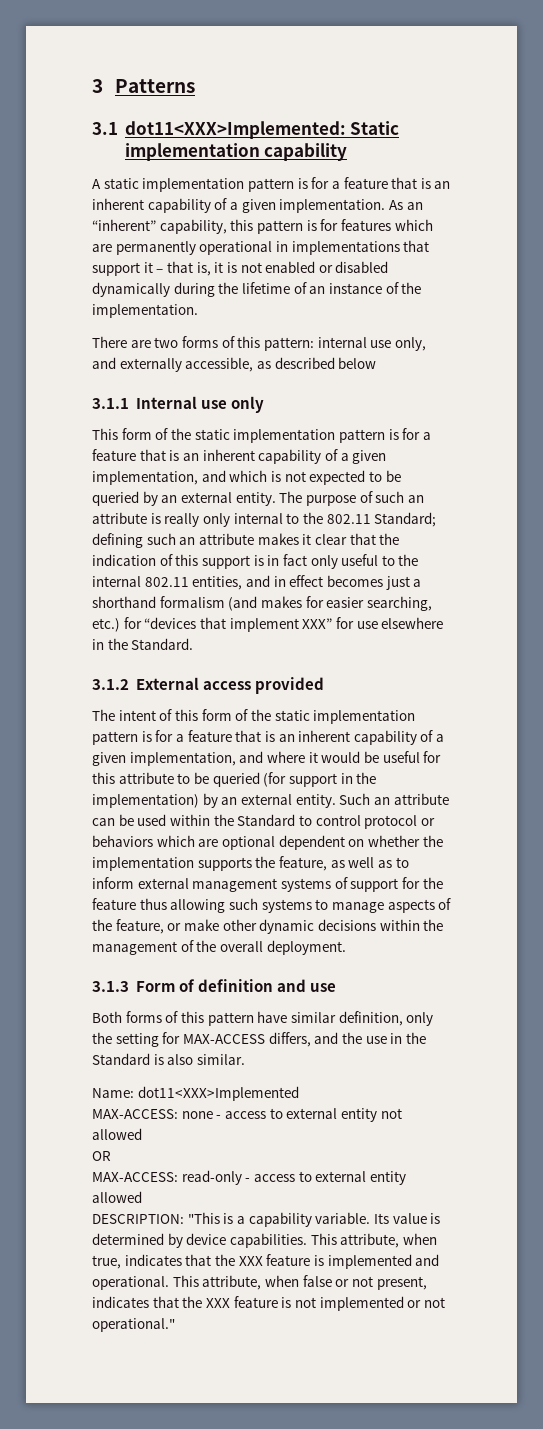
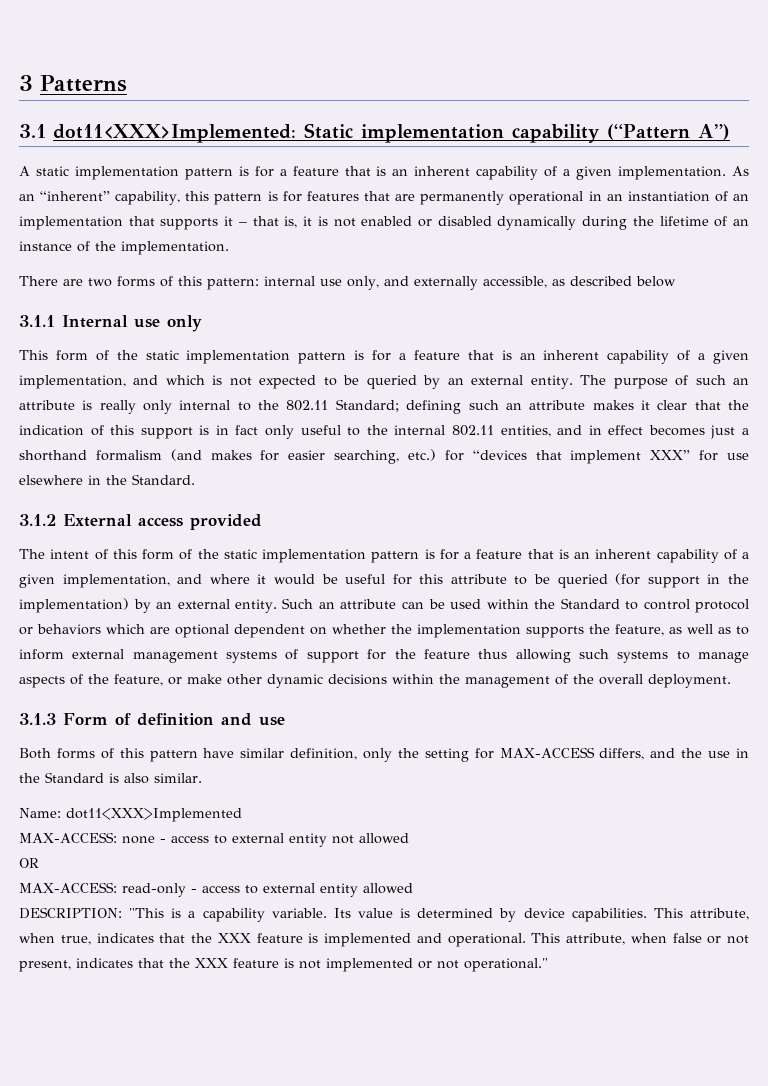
- 3.1 dot11<XXX>Implemented: Static implementation capability
+ 3.1 dot11<XXX>Implemented: Static implementation capability (“Pattern A”)
- As an “inherent” capability, this pattern is for features which are permanently operational in implementations that support it – that is, it is not enabled or disabled dynamically during the lifetime of an instance of the implementation.
+ As an “inherent” capability, this pattern is for features that are permanently operational in an instantiation of an implementation that supports it – that is, it is not enabled or disabled dynamically during the lifetime of an instance of the implementation.

